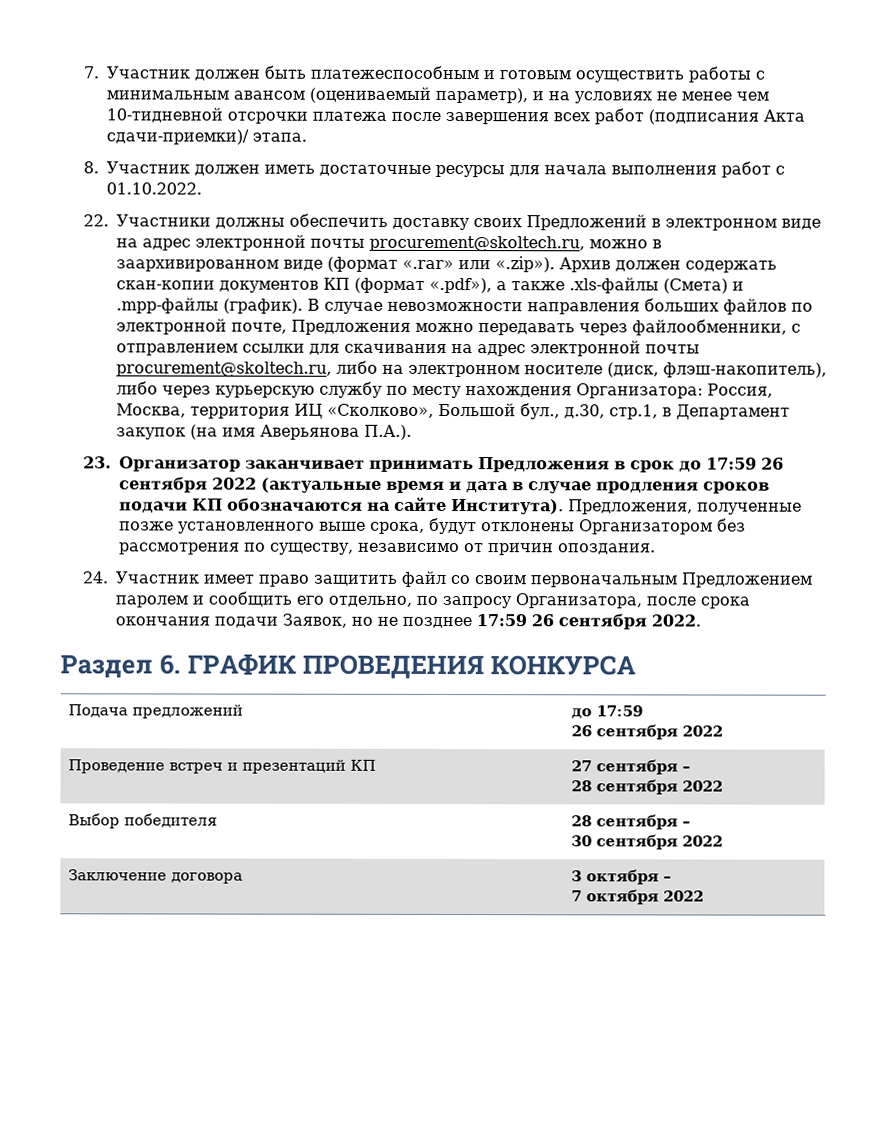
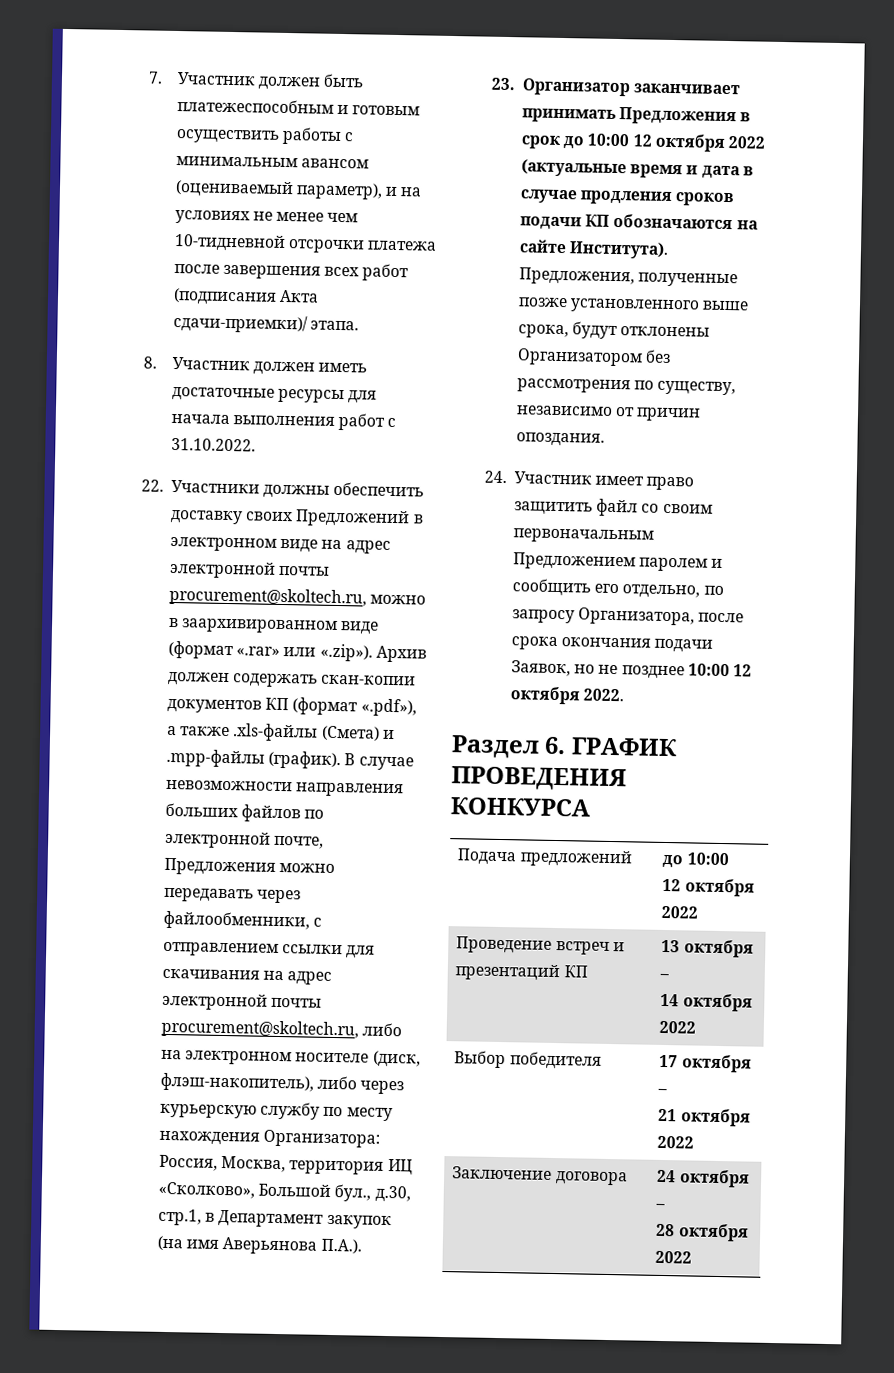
- 8. Участник должен иметь достаточные ресурсы для начала выполнения работ с 01.10.2022.
+ 8. Участник должен иметь достаточные ресурсы для начала выполнения работ с 31.10.2022.
- 23. Организатор заканчивает принимать Предложения в срок до 17:59 26 сентября 2022 (актуальные время и дата в случае продления сроков подачи КП обозначаются на сайте Института).
+ 23. Организатор заканчивает принимать Предложения в срок до 10:00 12 октября 2022 (актуальные время и дата в случае продления сроков подачи КП обозначаются на сайте Института).
- 24. Участник имеет право защитить файл со своим первоначальным Предложением паролем и сообщить его отдельно, по запросу Организатора, после срока окончания подачи Заявок, но не позднее 17:59 26 сентября 2022.
+ 24. Участник имеет право защитить файл со своим первоначальным Предложением паролем и сообщить его отдельно, по запросу Организатора, после срока окончания подачи Заявок, но не позднее 10:00 12 октября 2022.
- Подача предложений | до 17:59
- 26 сентября 2022
+ Подача предложений | до 10:00
+ 12 октября 2022
- Проведение встреч и презентаций КП | 27 сентября –
- 28 сентября 2022
+ Проведение встреч и презентаций КП | 13 октября –
+ 14 октября 2022
- Выбор победителя | 28 сентября –
- 30 сентября 2022
+ Выбор победителя | 17 октября –
+ 21 октября 2022
- Заключение договора | 3 октября –
- 7 октября 2022
+ Заключение договора | 24 октября –
+ 28 октября 2022

